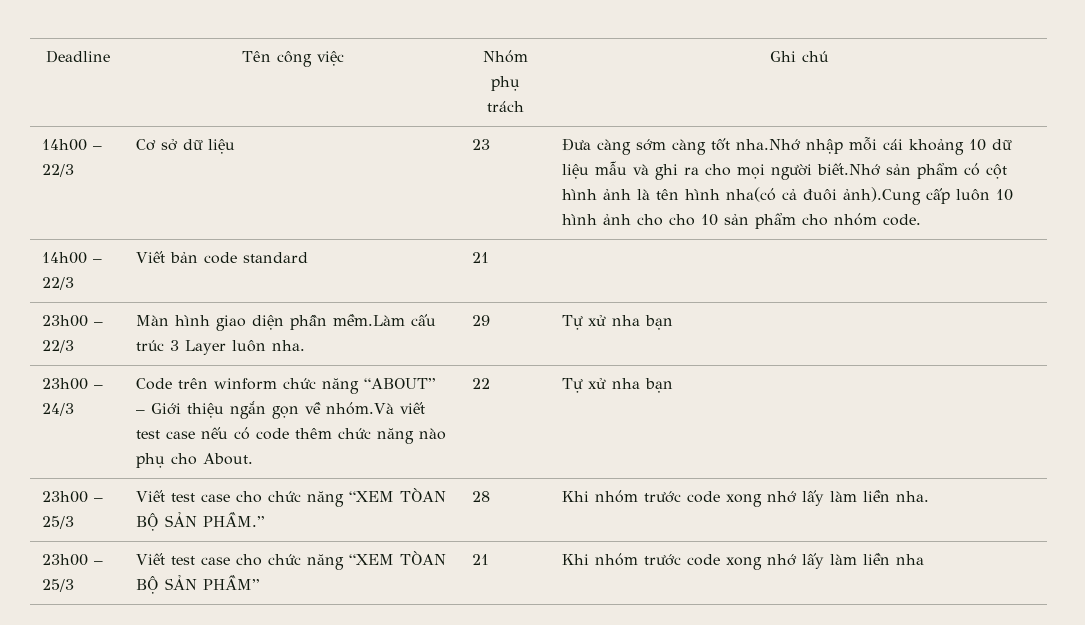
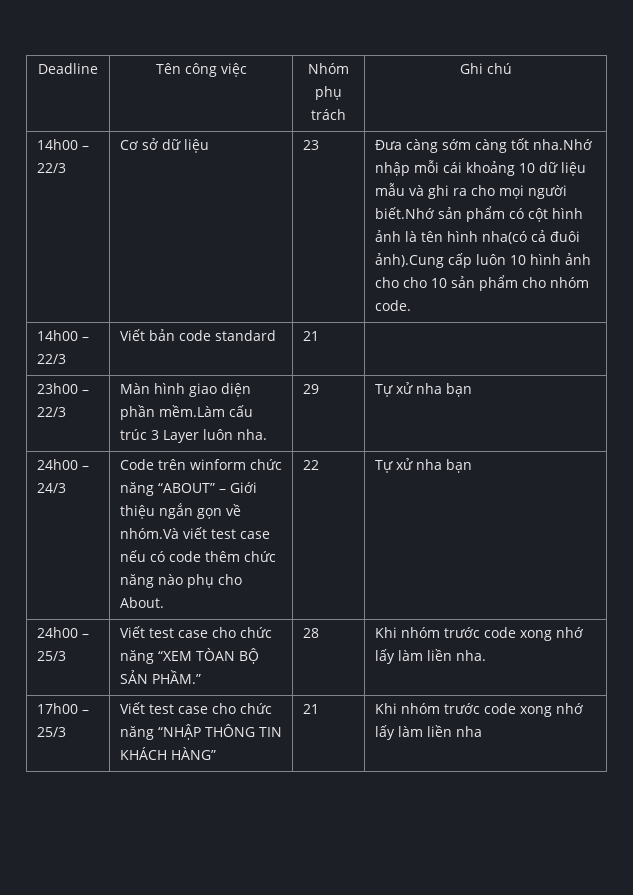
- 23h00 – 24/3 | Code trên winform chức năng “ABOUT” – Giới thiệu ngắn gọn về nhóm.Và viết test case nếu có code thêm chức năng nào phụ cho About. | 22 | Tự xử nha bạn
+ 24h00 – 24/3 | Code trên winform chức năng “ABOUT” – Giới thiệu ngắn gọn về nhóm.Và viết test case nếu có code thêm chức năng nào phụ cho About. | 22 | Tự xử nha bạn
- 23h00 – 25/3 | Viết test case cho chức năng “XEM TÒAN BỘ SẢN PHẦM.” | 28 | Khi nhóm trước code xong nhớ lấy làm liền nha.
+ 24h00 – 25/3 | Viết test case cho chức năng “XEM TÒAN BỘ SẢN PHẦM.” | 28 | Khi nhóm trước code xong nhớ lấy làm liền nha.
- 23h00 – 25/3 | Viết test case cho chức năng “XEM TÒAN BỘ SẢN PHẦM” | 21 | Khi nhóm trước code xong nhớ lấy làm liền nha
+ 17h00 – 25/3 | Viết test case cho chức năng “NHẬP THÔNG TIN KHÁCH HÀNG” | 21 | Khi nhóm trước code xong nhớ lấy làm liền nha

